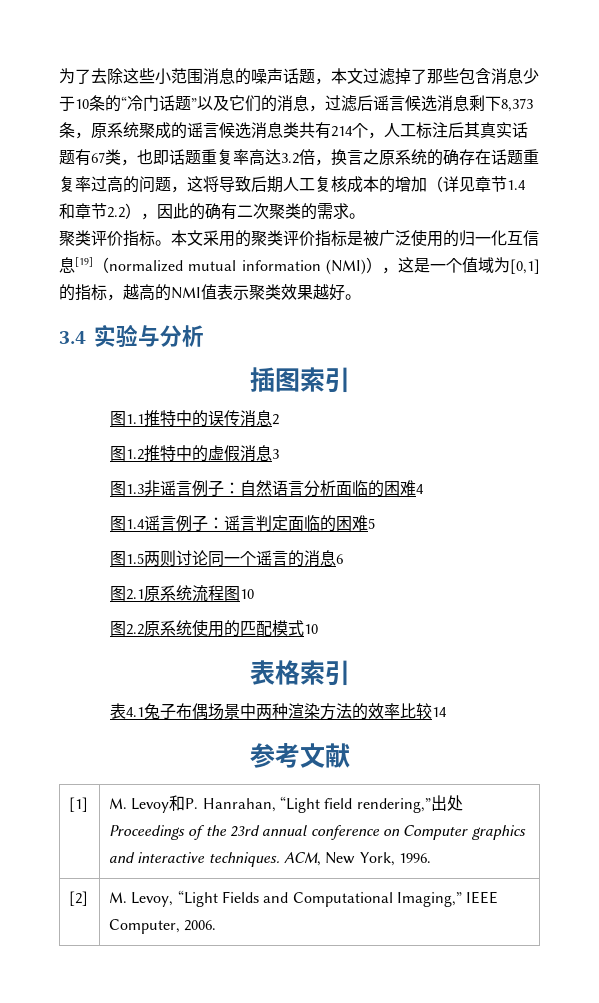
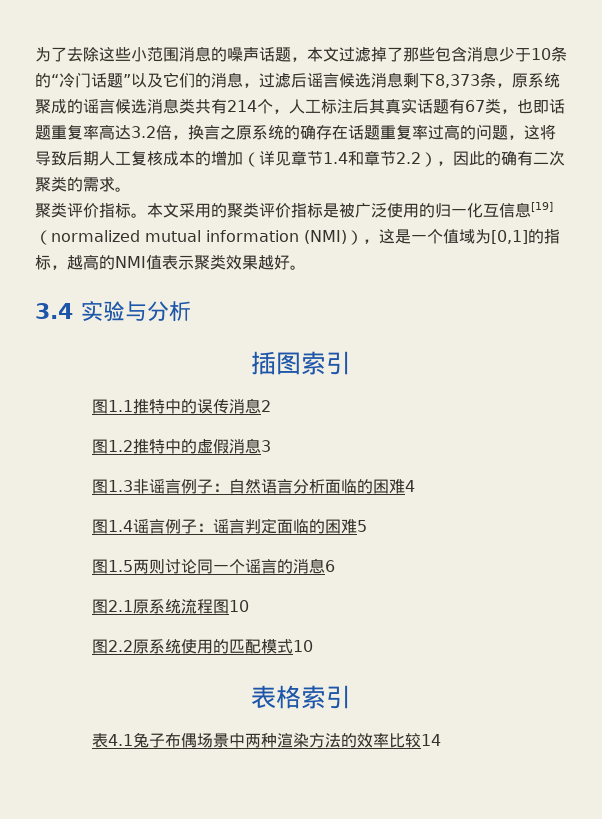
- 参考文献
- [1] | M. Levoy和P. Hanrahan, “Light field rendering,”出处Proceedings of the 23rd annual conference on Computer graphics and interactive techniques. ACM, New York, 1996.
- [2] | M. Levoy, “Light Fields and Computational Imaging,” IEEE Computer, 2006.

